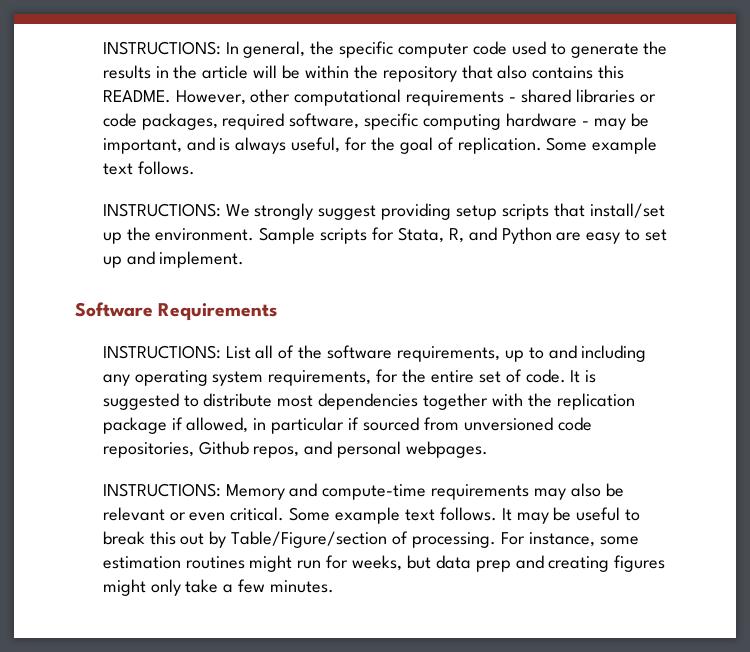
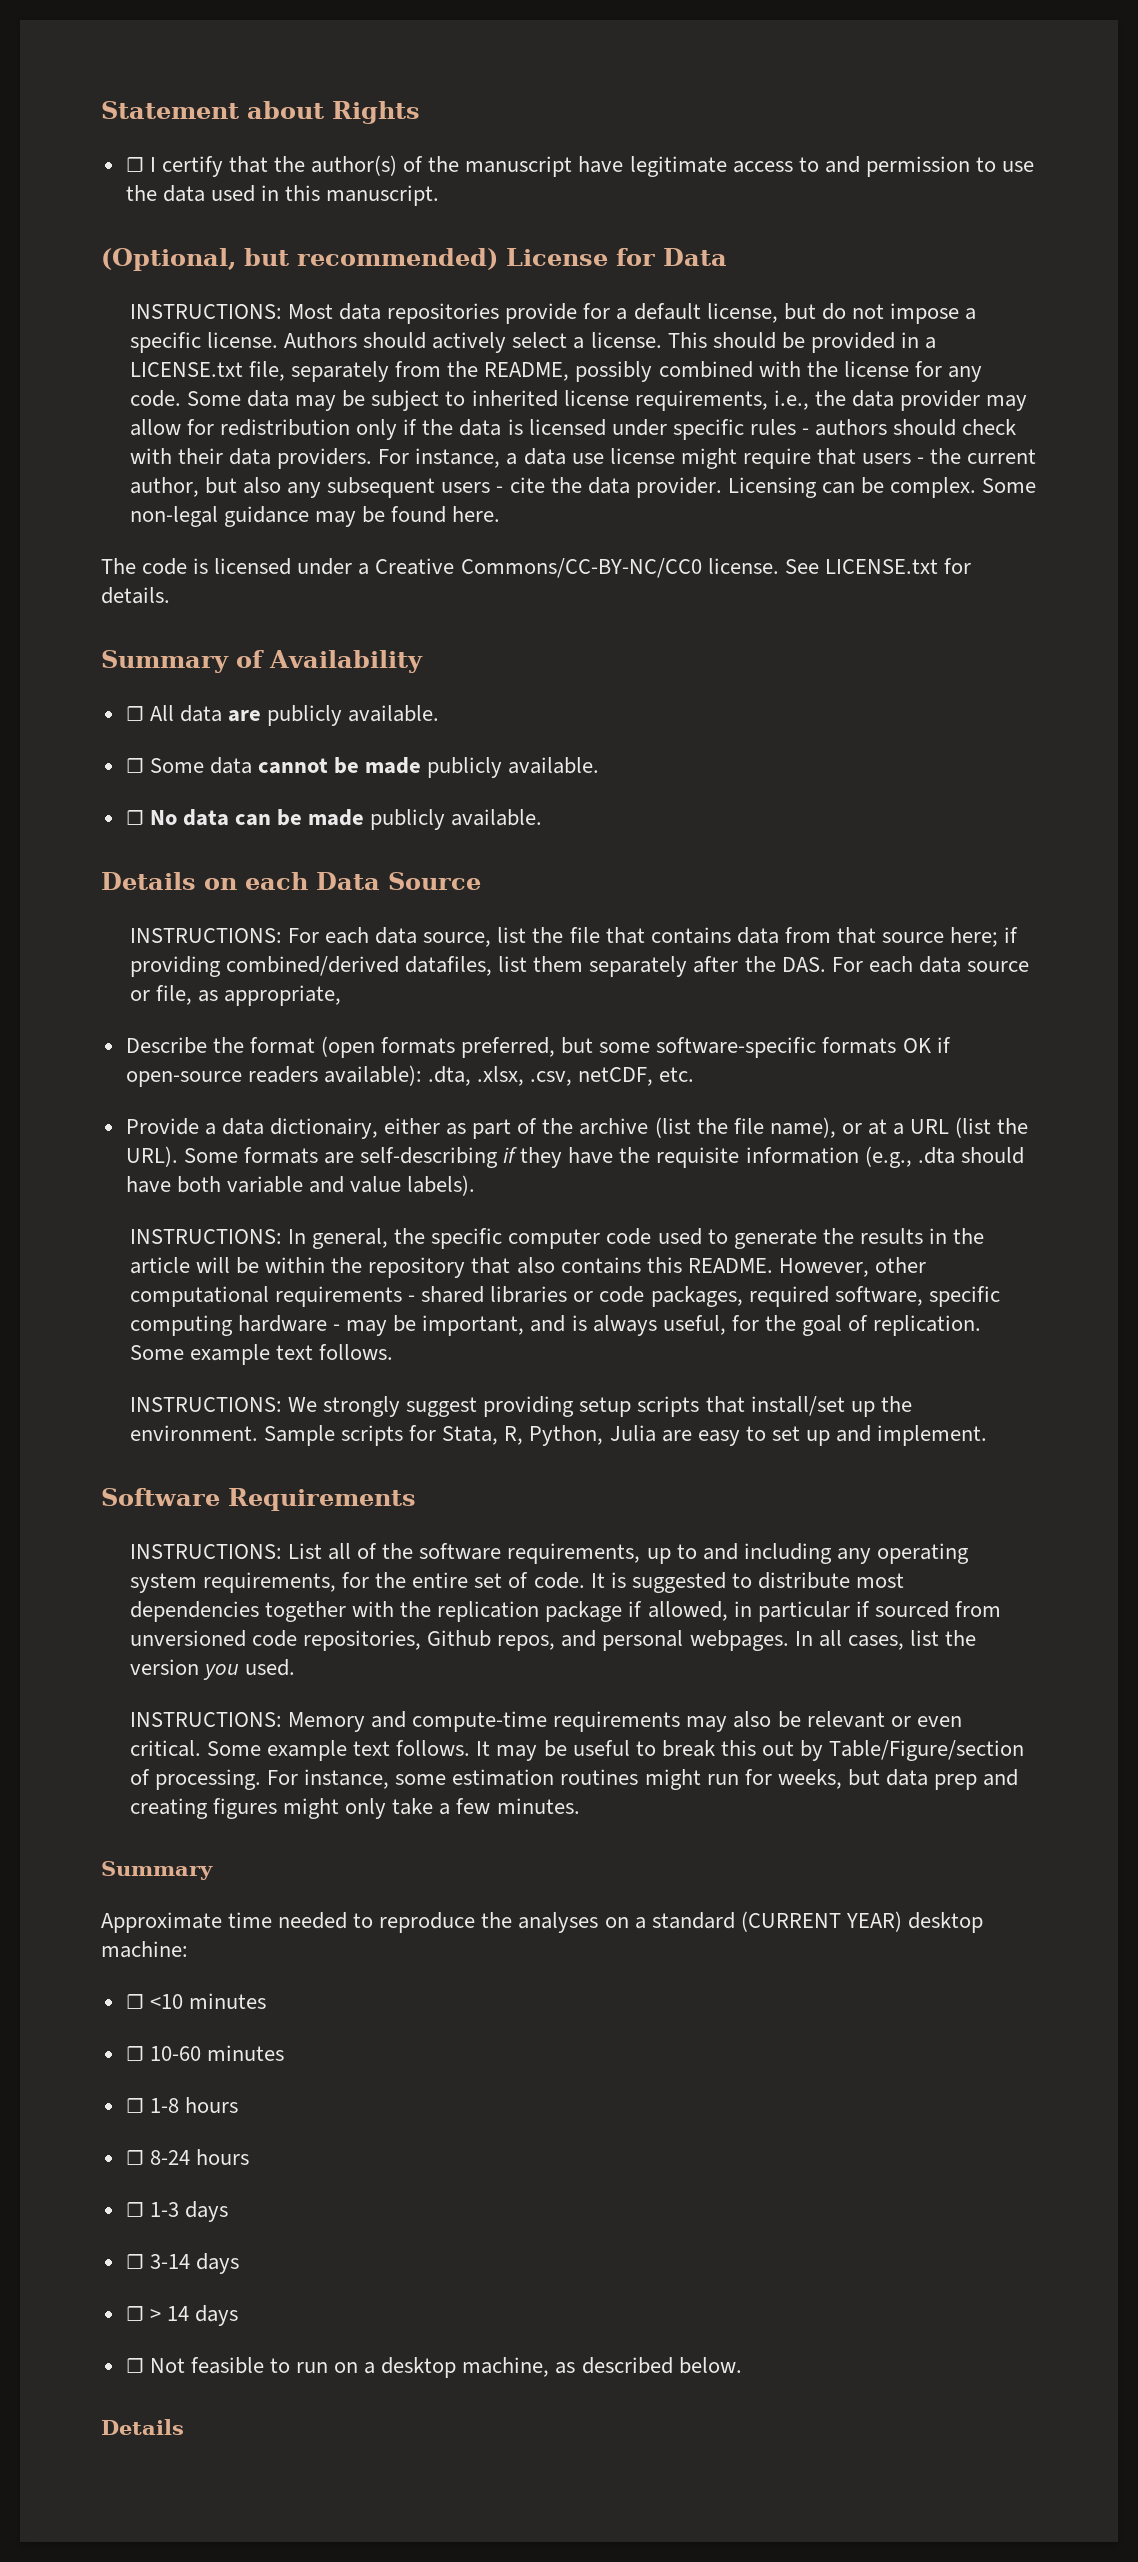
+ Statement about Rights
+ ☐ I certify that the author(s) of the manuscript have legitimate access to and permission to use the data used in this manuscript.
+ (Optional, but recommended) License for Data
+ INSTRUCTIONS: Most data repositories provide for a default license, but do not impose a specific license. Authors should actively select a license. This should be provided in a LICENSE.txt file, separately from the README, possibly combined with the license for any code. Some data may be subject to inherited license requirements, i.e., the data provider may allow for redistribution only if the data is licensed under specific rules - authors should check with their data providers. For instance, a data use license might require that users - the current author, but also any subsequent users - cite the data provider. Licensing can be complex. Some non-legal guidance may be found here.
+ The code is licensed under a Creative Commons/CC-BY-NC/CC0 license. See LICENSE.txt for details.
+ Summary of Availability
+ ☐ All data are publicly available.
+ ☐ Some data cannot be made publicly available.
+ ☐ No data can be made publicly available.
+ Details on each Data Source
+ INSTRUCTIONS: For each data source, list the file that contains data from that source here; if providing combined/derived datafiles, list them separately after the DAS. For each data source or file, as appropriate,
+ Describe the format (open formats preferred, but some software-specific formats OK if open-source readers available): .dta, .xlsx, .csv, netCDF, etc.
+ Provide a data dictionairy, either as part of the archive (list the file name), or at a URL (list the URL). Some formats are self-describing if they have the requisite information (e.g., .dta should have both variable and value labels).
- Sample scripts for Stata, R, and Python are easy to set up and implement.
+ Sample scripts for Stata, R, Python, Julia are easy to set up and implement.
+ In all cases, list the version you used.
  For instance, some estimation routines might run for weeks, but data prep and creating figures might only take a few minutes.
+ Summary
+ Approximate time needed to reproduce the analyses on a standard (CURRENT YEAR) desktop machine:
+ ☐ <10 minutes
+ ☐ 10-60 minutes
+ ☐ 1-8 hours
+ ☐ 8-24 hours
+ ☐ 1-3 days
+ ☐ 3-14 days
+ ☐ > 14 days
+ ☐ Not feasible to run on a desktop machine, as described below.
+ Details

